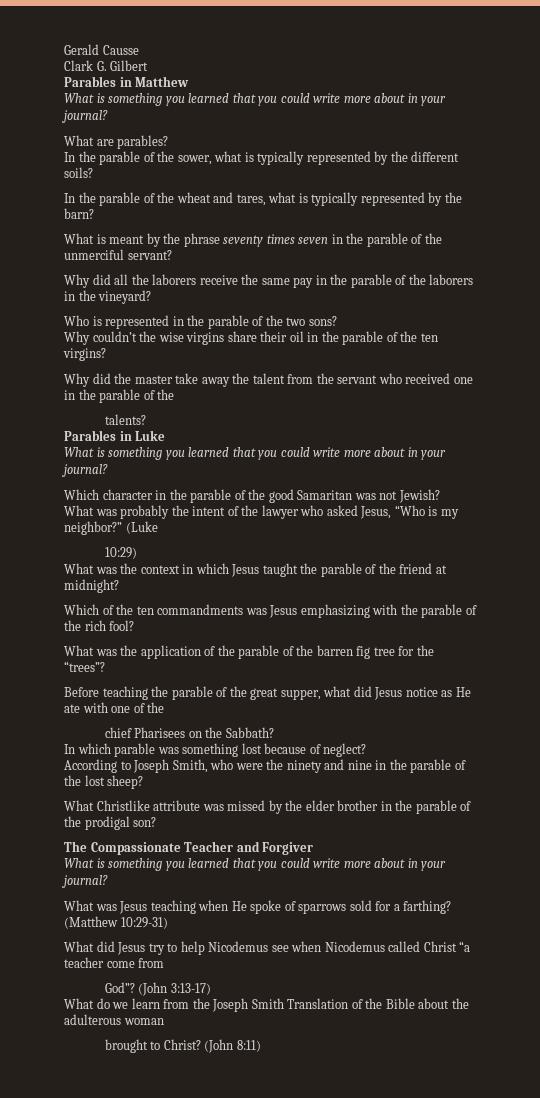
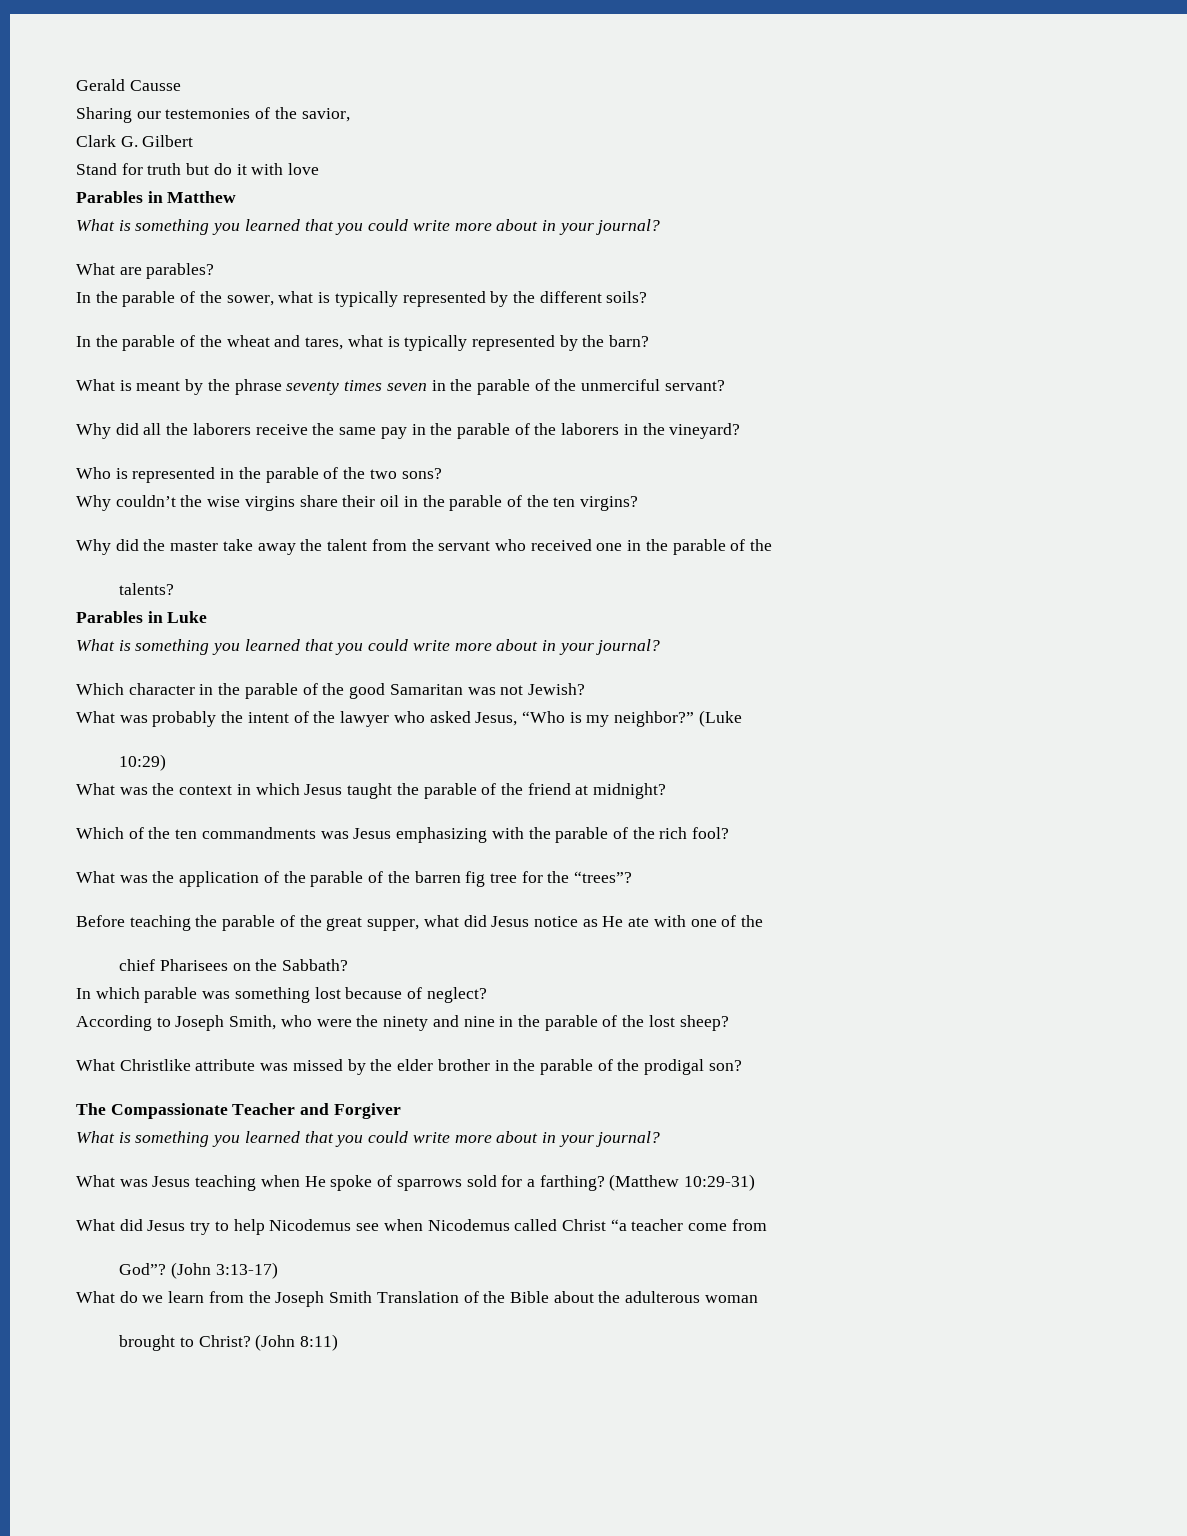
+ Sharing our testemonies of the savior,
  Clark G. Gilbert
+ Stand for truth but do it with love

